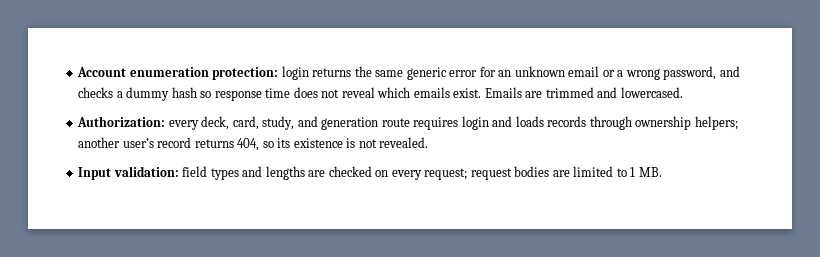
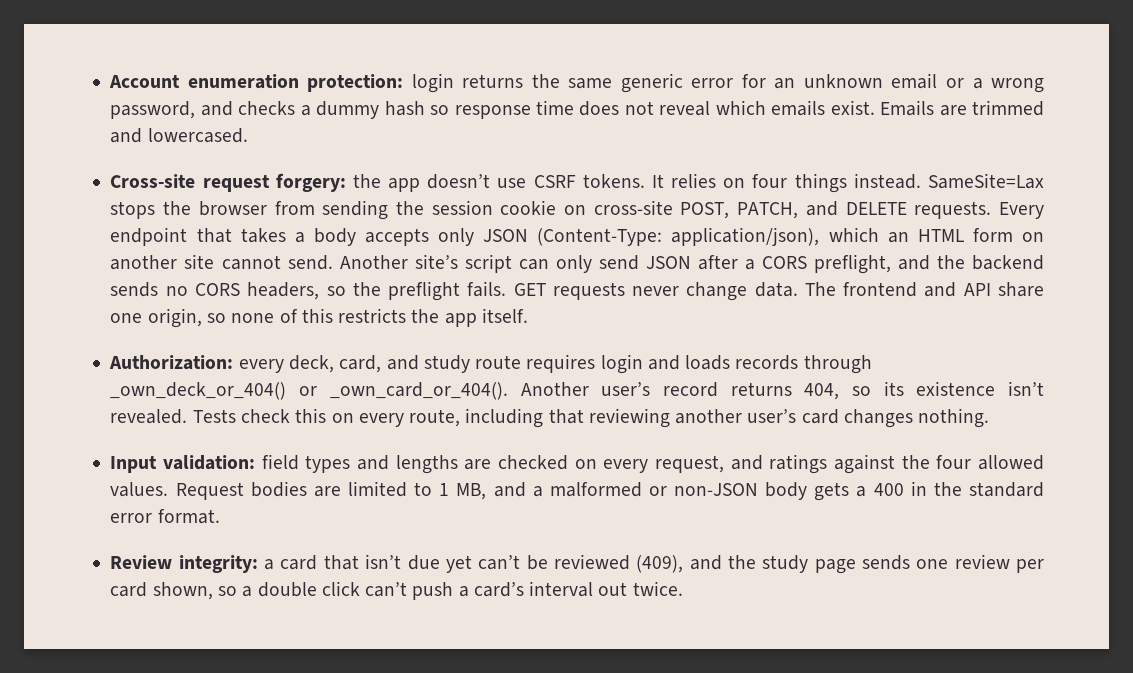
+ Cross-site request forgery: the app doesn’t use CSRF tokens. It relies on four things instead. SameSite=Lax stops the browser from sending the session cookie on cross-site POST, PATCH, and DELETE requests. Every endpoint that takes a body accepts only JSON (Content-Type: application/json), which an HTML form on another site cannot send. Another site’s script can only send JSON after a CORS preflight, and the backend sends no CORS headers, so the preflight fails. GET requests never change data. The frontend and API share one origin, so none of this restricts the app itself.
- Authorization: every deck, card, study, and generation route requires login and loads records through ownership helpers; another user’s record returns 404, so its existence is not revealed.
+ Authorization: every deck, card, and study route requires login and loads records through _own_deck_or_404() or _own_card_or_404(). Another user’s record returns 404, so its existence isn’t revealed. Tests check this on every route, including that reviewing another user’s card changes nothing.
- Input validation: field types and lengths are checked on every request; request bodies are limited to 1 MB.
+ Input validation: field types and lengths are checked on every request, and ratings against the four allowed values. Request bodies are limited to 1 MB, and a malformed or non-JSON body gets a 400 in the standard error format.
+ Review integrity: a card that isn’t due yet can’t be reviewed (409), and the study page sends one review per card shown, so a double click can’t push a card’s interval out twice.

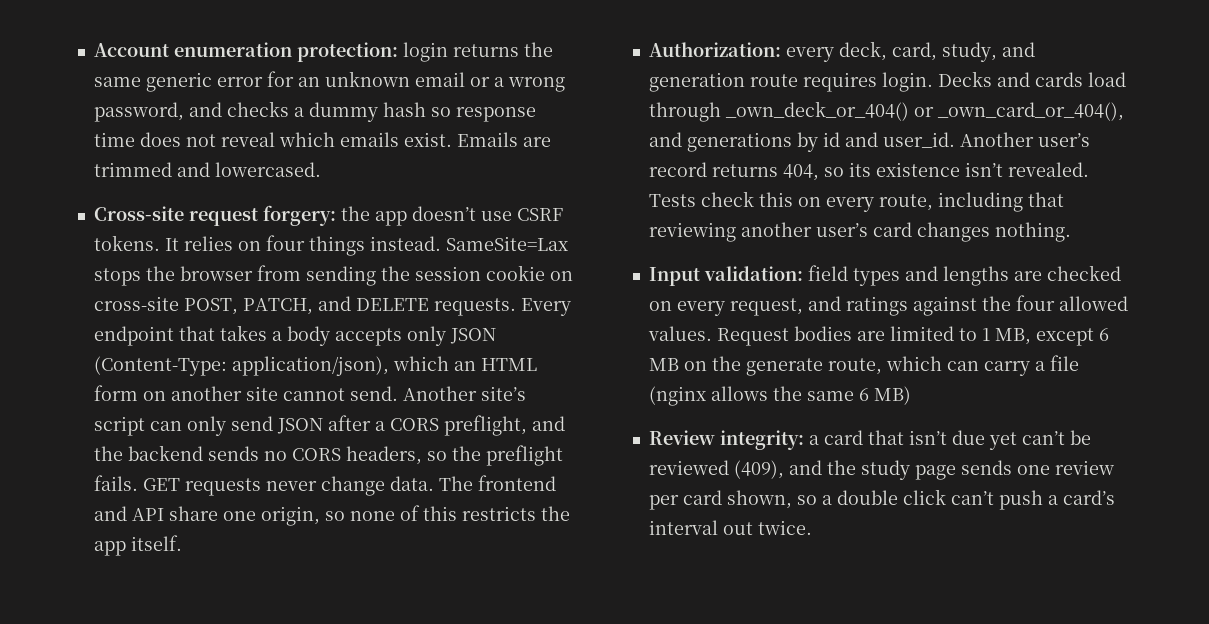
- Authorization: every deck, card, and study route requires login and loads records through _own_deck_or_404() or _own_card_or_404().
+ Authorization: every deck, card, study, and generation route requires login. Decks and cards load through _own_deck_or_404() or _own_card_or_404(), and generations by id and user_id.
- Request bodies are limited to 1 MB, and a malformed or non-JSON body gets a 400 in the standard error format.
+ Request bodies are limited to 1 MB, except 6 MB on the generate route, which can carry a file (nginx allows the same 6 MB)

